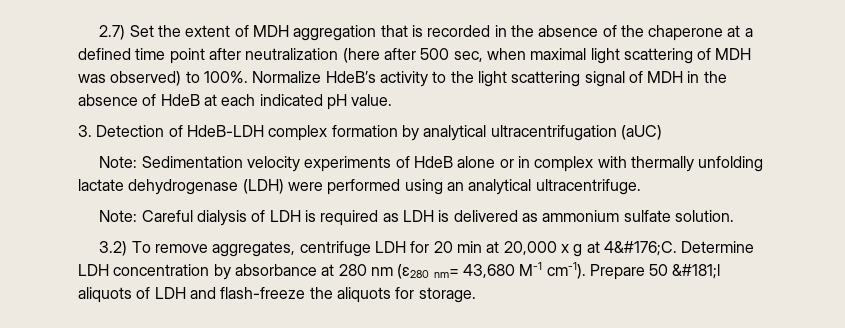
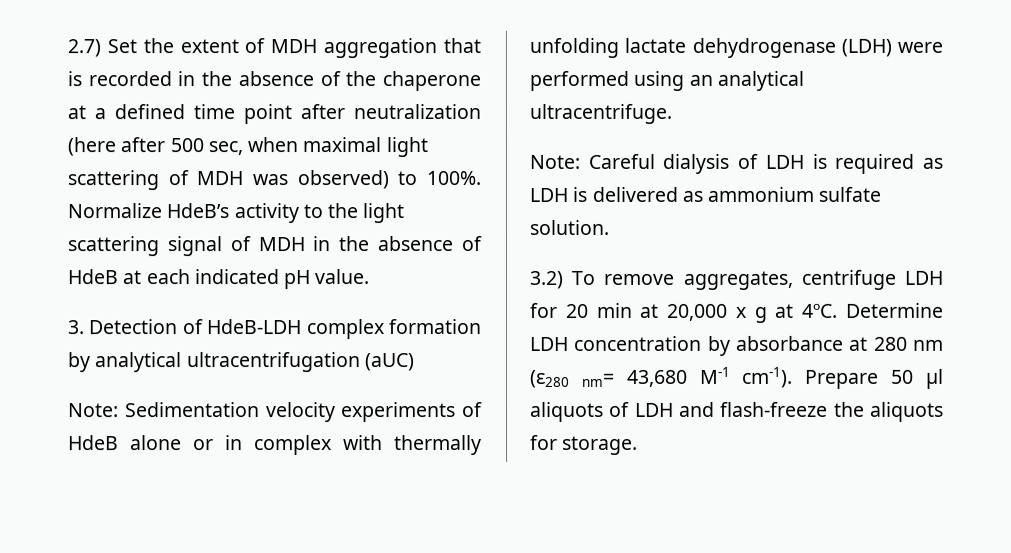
- 3.2) To remove aggregates, centrifuge LDH for 20 min at 20,000 x g at 4&#176;C.
+ 3.2) To remove aggregates, centrifuge LDH for 20 min at 20,000 x g at 4ºC.
- Prepare 50 &#181;l aliquots of LDH and flash-freeze the aliquots for storage.
+ Prepare 50 μl aliquots of LDH and flash-freeze the aliquots for storage.

